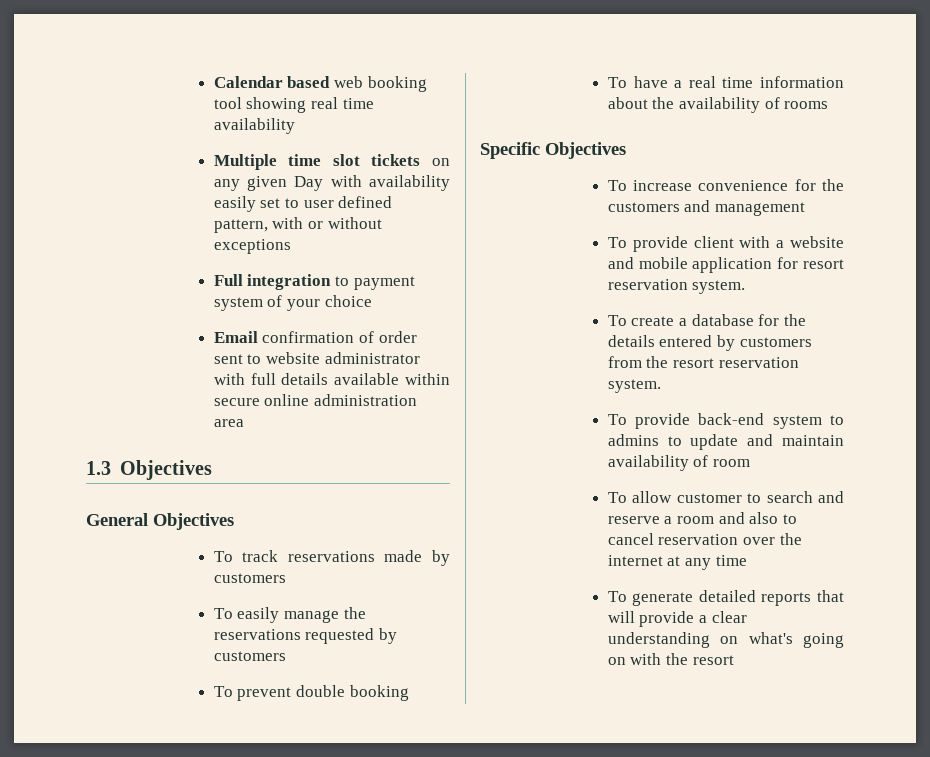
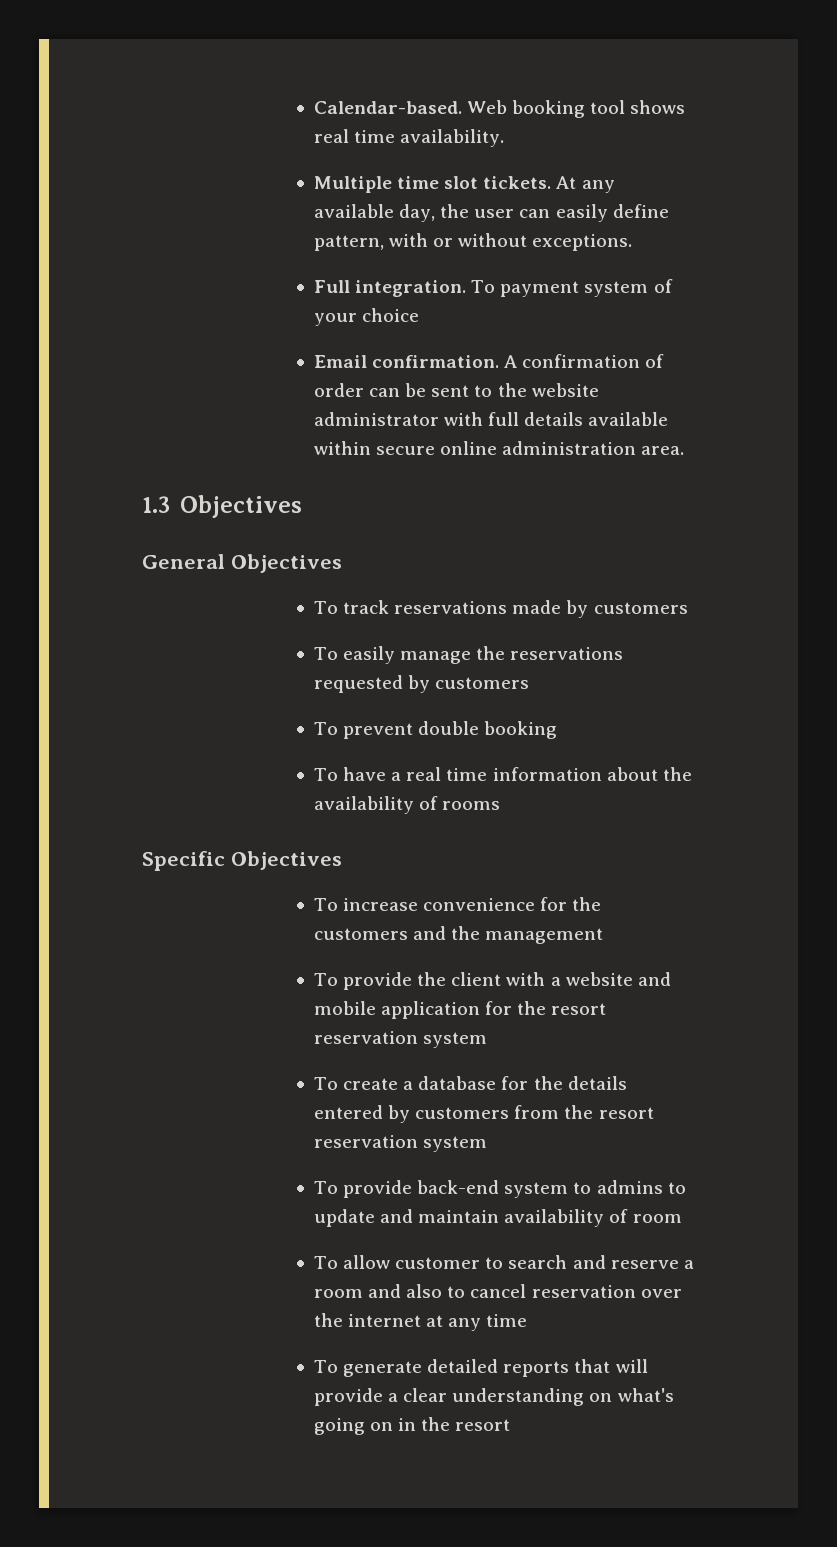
- Calendar based web booking tool showing real time availability
+ Calendar-based. Web booking tool shows real time availability.
- Multiple time slot tickets on any given Day with availability easily set to user defined pattern, with or without exceptions
+ Multiple time slot tickets. At any available day, the user can easily define pattern, with or without exceptions.
- Full integration to payment system of your choice
+ Full integration. To payment system of your choice
- Email confirmation of order sent to website administrator with full details available within secure online administration area
+ Email confirmation. A confirmation of order can be sent to the website administrator with full details available within secure online administration area.
- To increase convenience for the customers and management
+ To increase convenience for the customers and the management
- To provide client with a website and mobile application for resort reservation system.
+ To provide the client with a website and mobile application for the resort reservation system
- To create a database for the details entered by customers from the resort reservation system.
+ To create a database for the details entered by customers from the resort reservation system
- To generate detailed reports that will provide a clear understanding on what's going on with the resort
+ To generate detailed reports that will provide a clear understanding on what's going on in the resort

